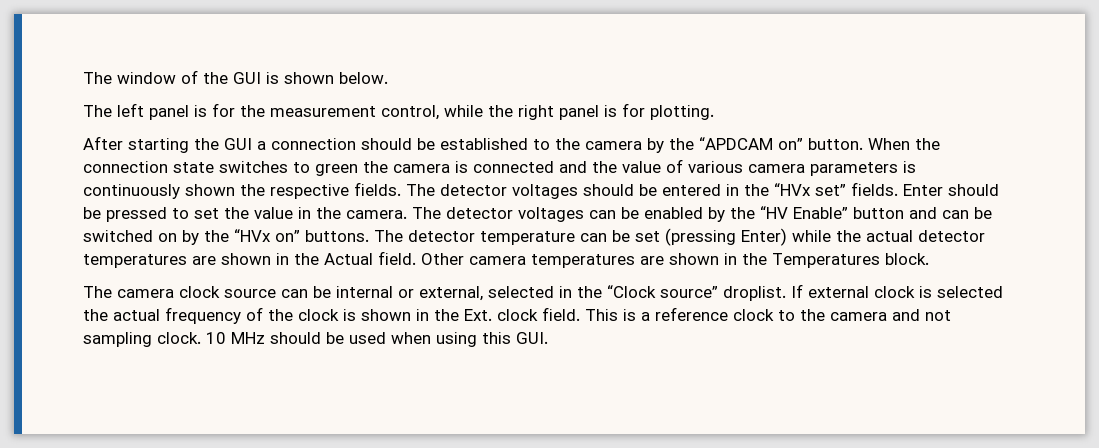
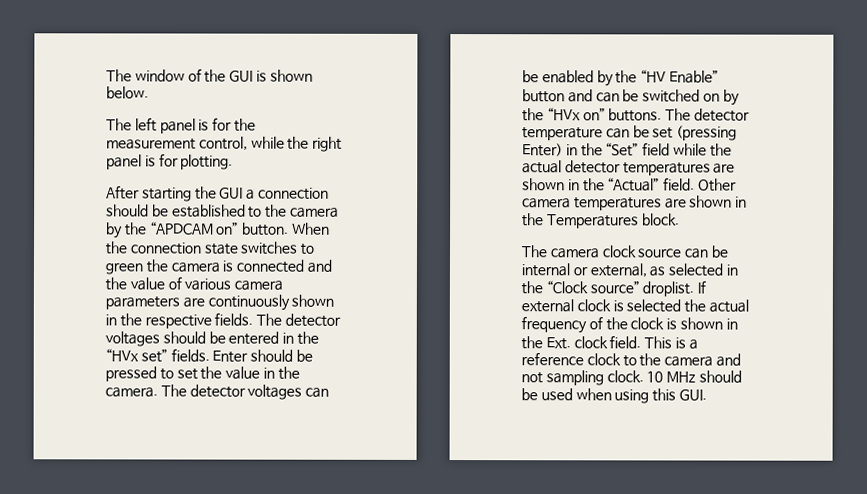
- When the connection state switches to green the camera is connected and the value of various camera parameters is continuously shown the respective fields.
+ When the connection state switches to green the camera is connected and the value of various camera parameters are continuously shown in the respective fields.
- The detector temperature can be set (pressing Enter) while the actual detector temperatures are shown in the Actual field.
+ The detector temperature can be set (pressing Enter) in the “Set” field while the actual detector temperatures are shown in the “Actual” field.
- The camera clock source can be internal or external, selected in the “Clock source” droplist.
+ The camera clock source can be internal or external, as selected in the “Clock source” droplist.

